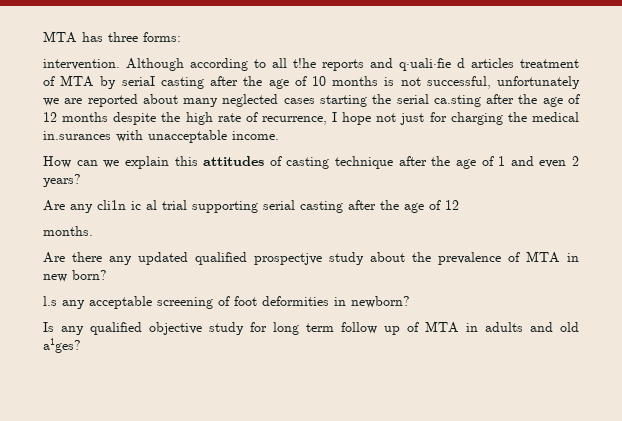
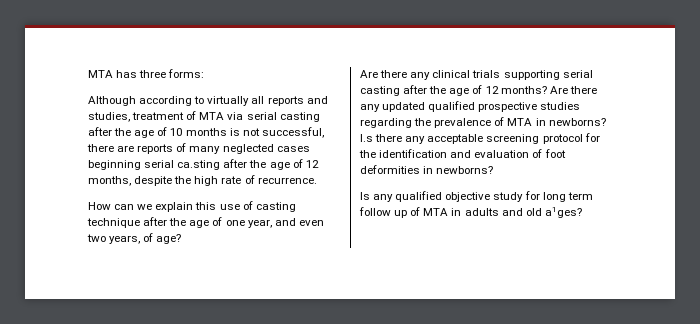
- intervention. Although according to all t!he reports and q·uali·fie d articles treatment of MTA by seriaI casting after the age of 10 months is not successful, unfortunately we are reported about many neglected cases starting the serial ca.sting after the age of 12 months despite the high rate of recurrence, I hope not just for charging the medical in.surances with unacceptable income.
+ Although according to virtually all reports and studies, treatment of MTA via seriaI casting after the age of 10 months is not successful, there are reports of many neglected cases beginning serial ca.sting after the age of 12 months, despite the high rate of recurrence.
- How can we explain this attitudes of casting technique after the age of 1 and even 2 years?
- Are any cli1n ic al trial supporting serial casting after the age of 12
- months.
- Are there any updated qualified prospectjve study about the prevalence of MTA in new born?
- l.s any acceptable screening of foot deformities in newborn?
+ How can we explain this use of casting technique after the age of one year, and even two years, of age?
+ Are there any clinical trials supporting serial casting after the age of 12 months? Are there any updated qualified prospective studies regarding the prevalence of MTA in newborns? l.s there any acceptable screening protocol for the identification and evaluation of foot deformities in newborns?

